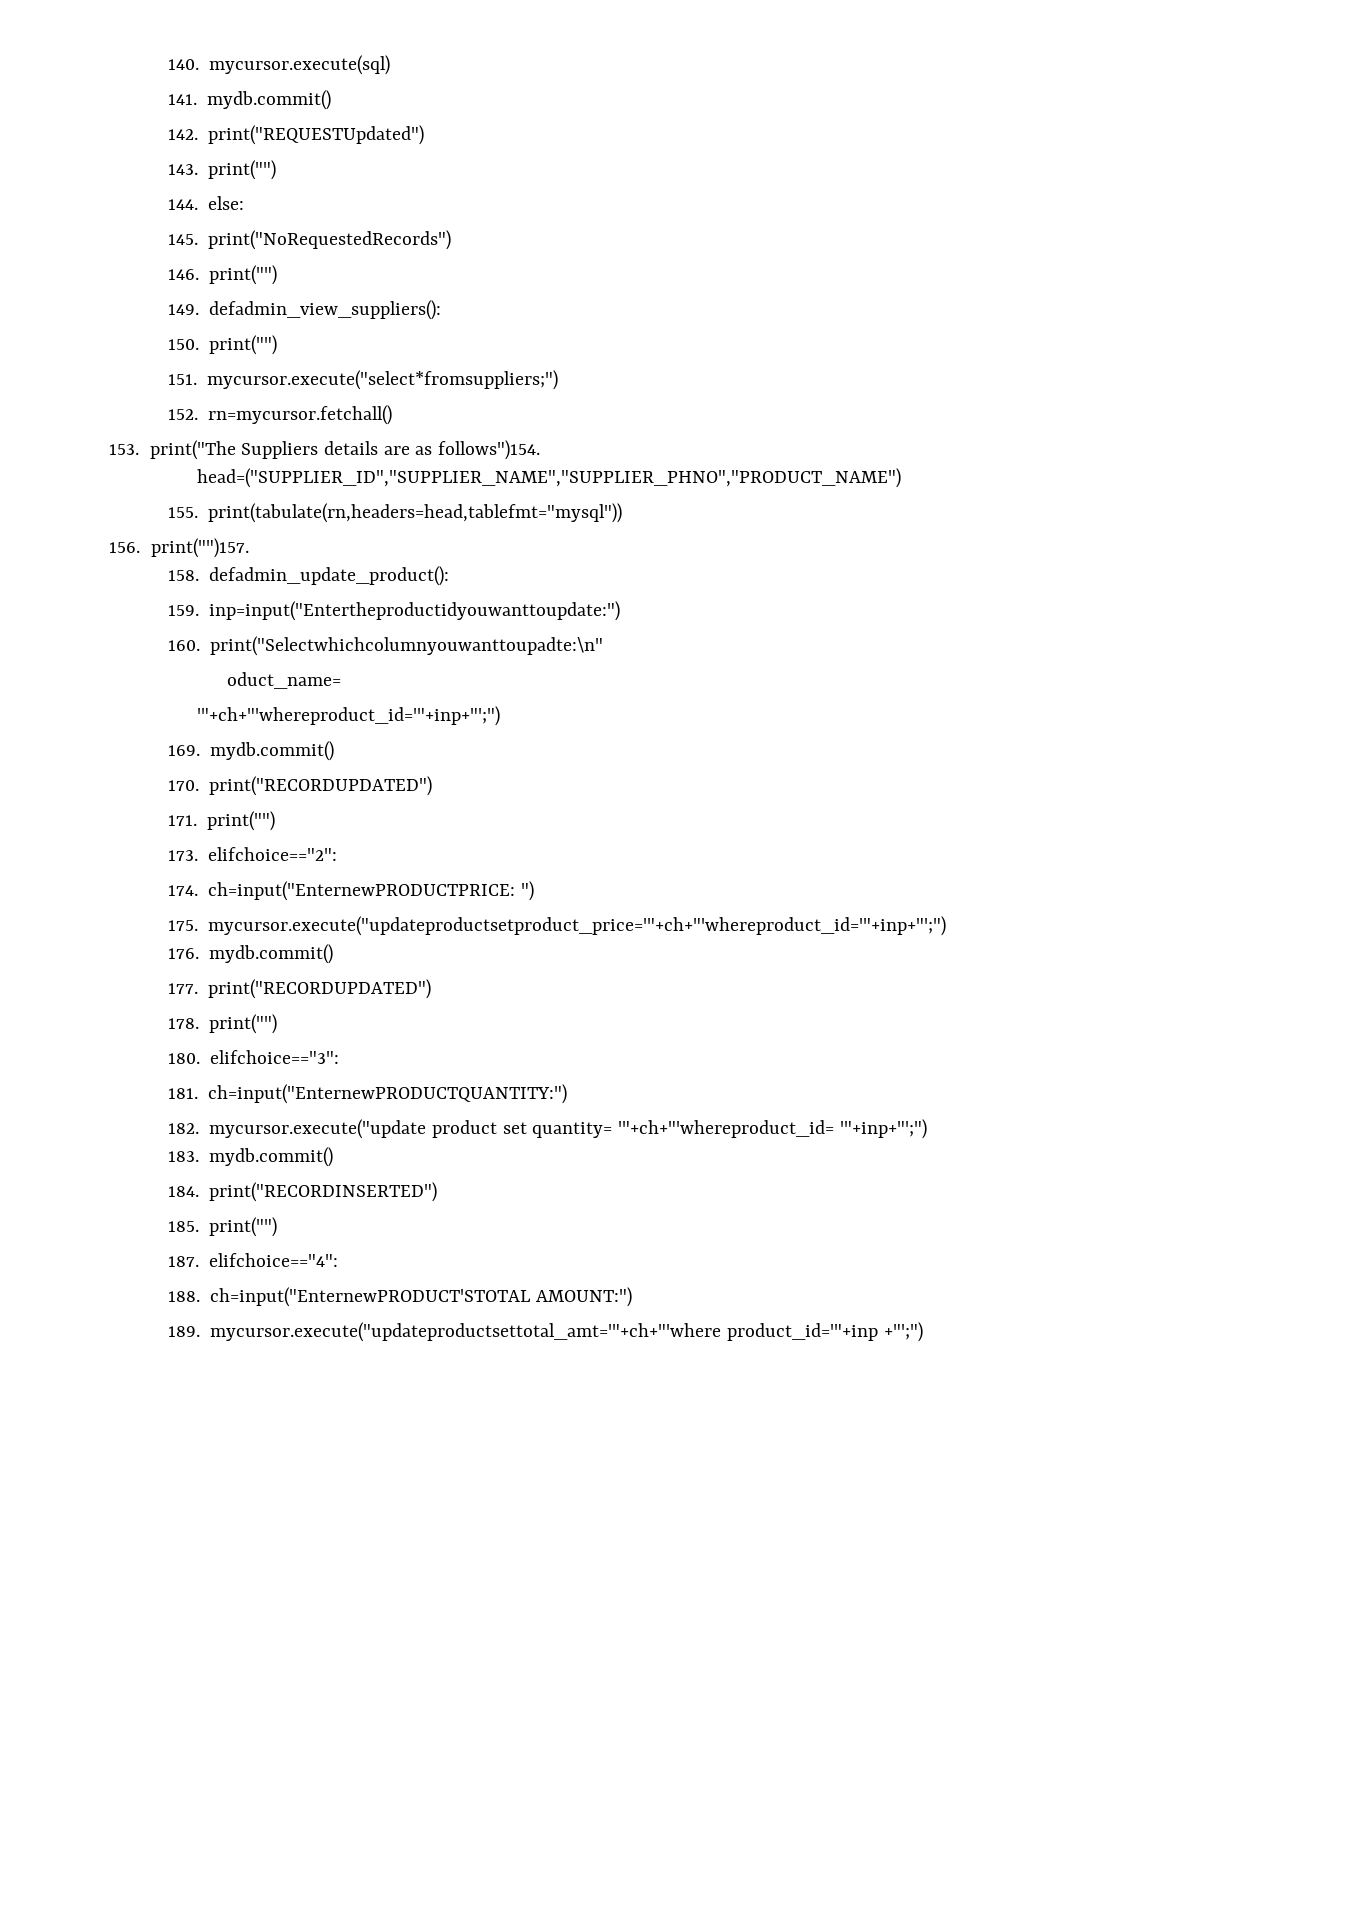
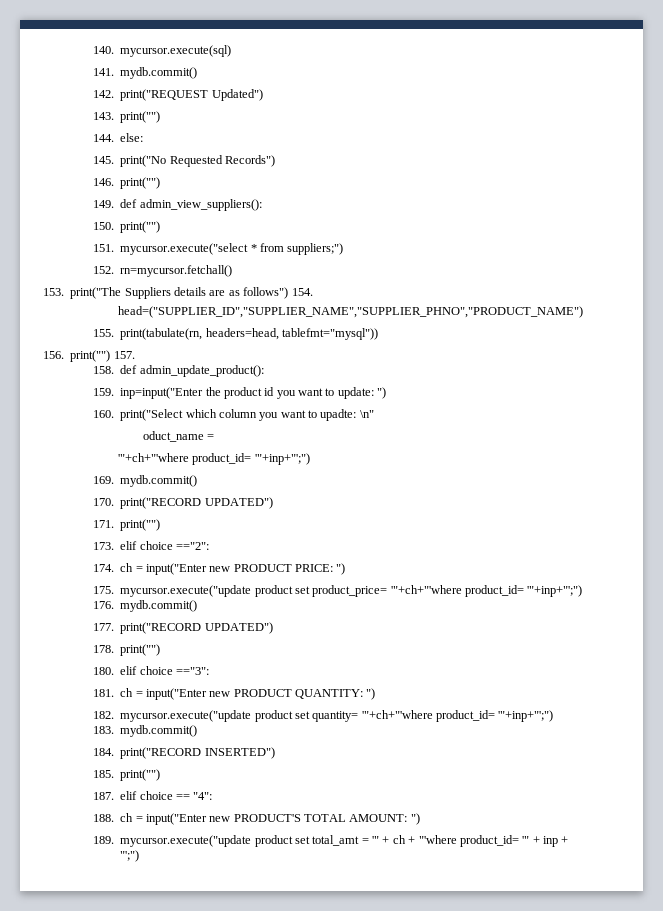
- 142. print("REQUESTUpdated")
+ 142. print("REQUEST Updated")
- 145. print("NoRequestedRecords")
+ 145. print("No Requested Records")
- 149. defadmin_view_suppliers():
+ 149. def admin_view_suppliers():
- 151. mycursor.execute("select*fromsuppliers;")
+ 151. mycursor.execute("select * from suppliers;")
- 153. print("The Suppliers details are as follows")154.
+ 153. print("The Suppliers details are as follows") 154.
- 155. print(tabulate(rn,headers=head,tablefmt="mysql"))
+ 155. print(tabulate(rn, headers=head, tablefmt="mysql"))
- 156. print("")157.
+ 156. print("") 157.
- 158. defadmin_update_product():
+ 158. def admin_update_product():
- 159. inp=input("Entertheproductidyouwanttoupdate:")
- 160. print("Selectwhichcolumnyouwanttoupadte:\n"
- oduct_name=
- '"+ch+"'whereproduct_id='"+inp+"';")
+ 159. inp=input("Enter the product id you want to update: ")
+ 160. print("Select which column you want to upadte: \n"
+ oduct_name =
+ '"+ch+"'where product_id= '"+inp+"';")
- 170. print("RECORDUPDATED")
+ 170. print("RECORD UPDATED")
- 173. elifchoice=="2":
- 174. ch=input("EnternewPRODUCTPRICE: ")
- 175. mycursor.execute("updateproductsetproduct_price='"+ch+"'whereproduct_id='"+inp+"';")
+ 173. elif choice =="2":
+ 174. ch = input("Enter new PRODUCT PRICE: ")
+ 175. mycursor.execute("update product set product_price= '"+ch+"'where product_id= '"+inp+"';")
- 177. print("RECORDUPDATED")
+ 177. print("RECORD UPDATED")
- 180. elifchoice=="3":
- 181. ch=input("EnternewPRODUCTQUANTITY:")
+ 180. elif choice =="3":
+ 181. ch = input("Enter new PRODUCT QUANTITY: ")
- 182. mycursor.execute("update product set quantity= '"+ch+"'whereproduct_id= '"+inp+"';")
+ 182. mycursor.execute("update product set quantity= '"+ch+"'where product_id= '"+inp+"';")
- 184. print("RECORDINSERTED")
+ 184. print("RECORD INSERTED")
- 187. elifchoice=="4":
- 188. ch=input("EnternewPRODUCT'STOTAL AMOUNT:")
- 189. mycursor.execute("updateproductsettotal_amt='"+ch+"'where product_id='"+inp +"';")
+ 187. elif choice == "4":
+ 188. ch = input("Enter new PRODUCT'S TOTAL AMOUNT: ")
+ 189. mycursor.execute("update product set total_amt = '" + ch + "'where product_id= '" + inp + "';")

